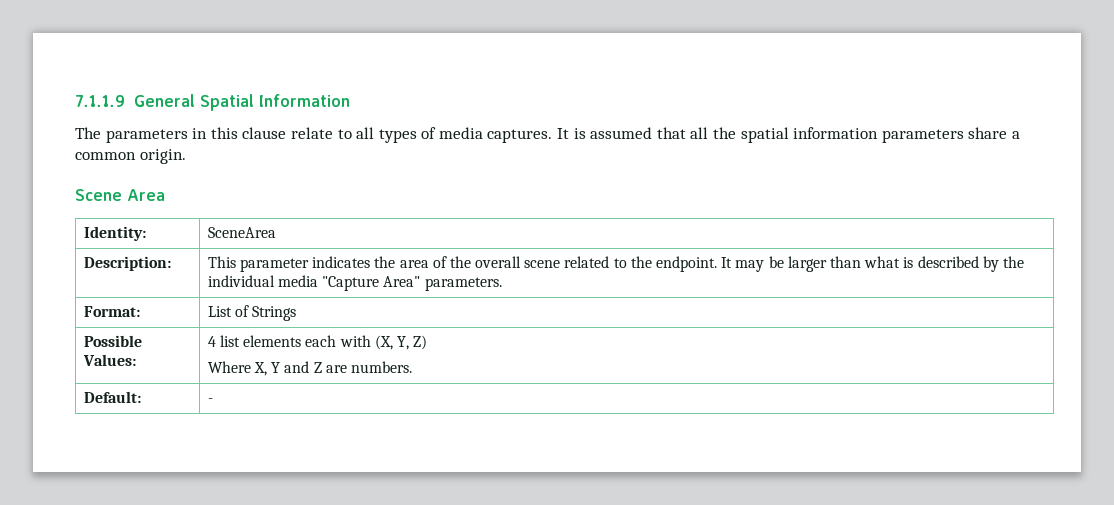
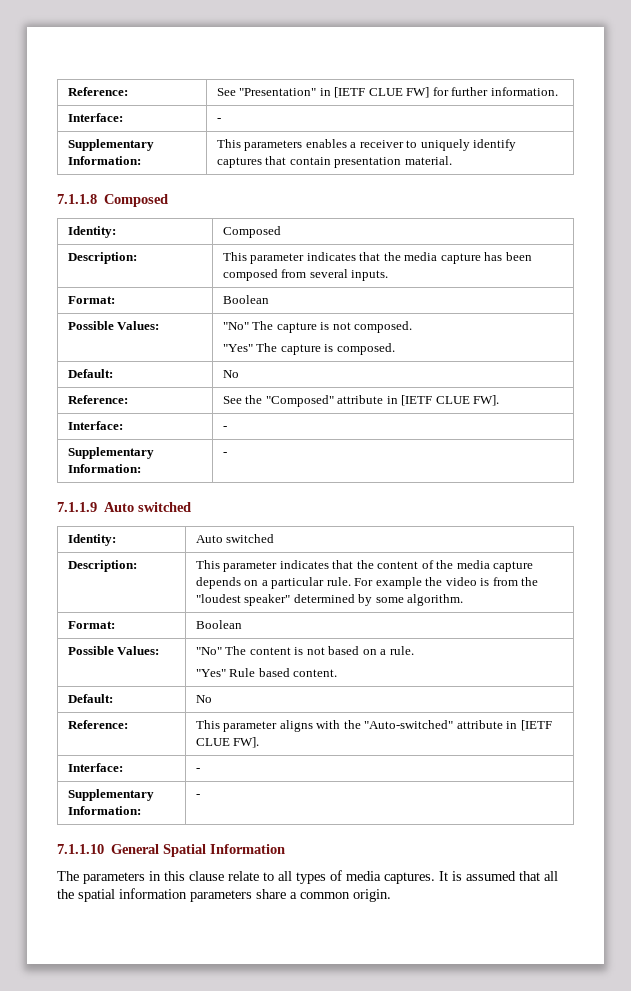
- 7.1.1.9 General Spatial Information
+ Reference: | See "Presentation" in [IETF CLUE FW] for further information.
+ Interface: | -
+ Supplementary Information: | This parameters enables a receiver to uniquely identify captures that contain presentation material.
+ 7.1.1.8 Composed
+ Identity: | Composed
+ Description: | This parameter indicates that the media capture has been composed from several inputs.
+ Format: | Boolean
+ Possible Values: | "No" The capture is not composed.
+ "Yes" The capture is composed.
+ Default: | No
+ Reference: | See the "Composed" attribute in [IETF CLUE FW].
+ Interface: | -
+ Supplementary Information: | -
+ 7.1.1.9 Auto switched
+ Identity: | Auto switched
+ Description: | This parameter indicates that the content of the media capture depends on a particular rule. For example the video is from the "loudest speaker" determined by some algorithm.
+ Format: | Boolean
+ Possible Values: | "No" The content is not based on a rule.
+ "Yes" Rule based content.
+ Default: | No
+ Reference: | This parameter aligns with the "Auto-switched" attribute in [IETF CLUE FW].
+ Interface: | -
+ Supplementary Information: | -
+ 7.1.1.10 General Spatial Information
- Scene Area
- Identity: | SceneArea
- Description: | This parameter indicates the area of the overall scene related to the endpoint. It may be larger than what is described by the individual media "Capture Area" parameters.
- Format: | List of Strings
- Possible Values: | 4 list elements each with (X, Y, Z)
- Where X, Y and Z are numbers.
- Default: | -

